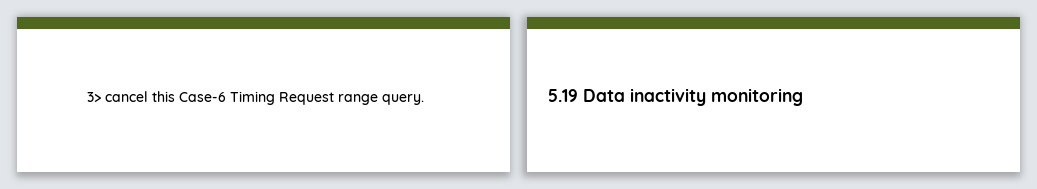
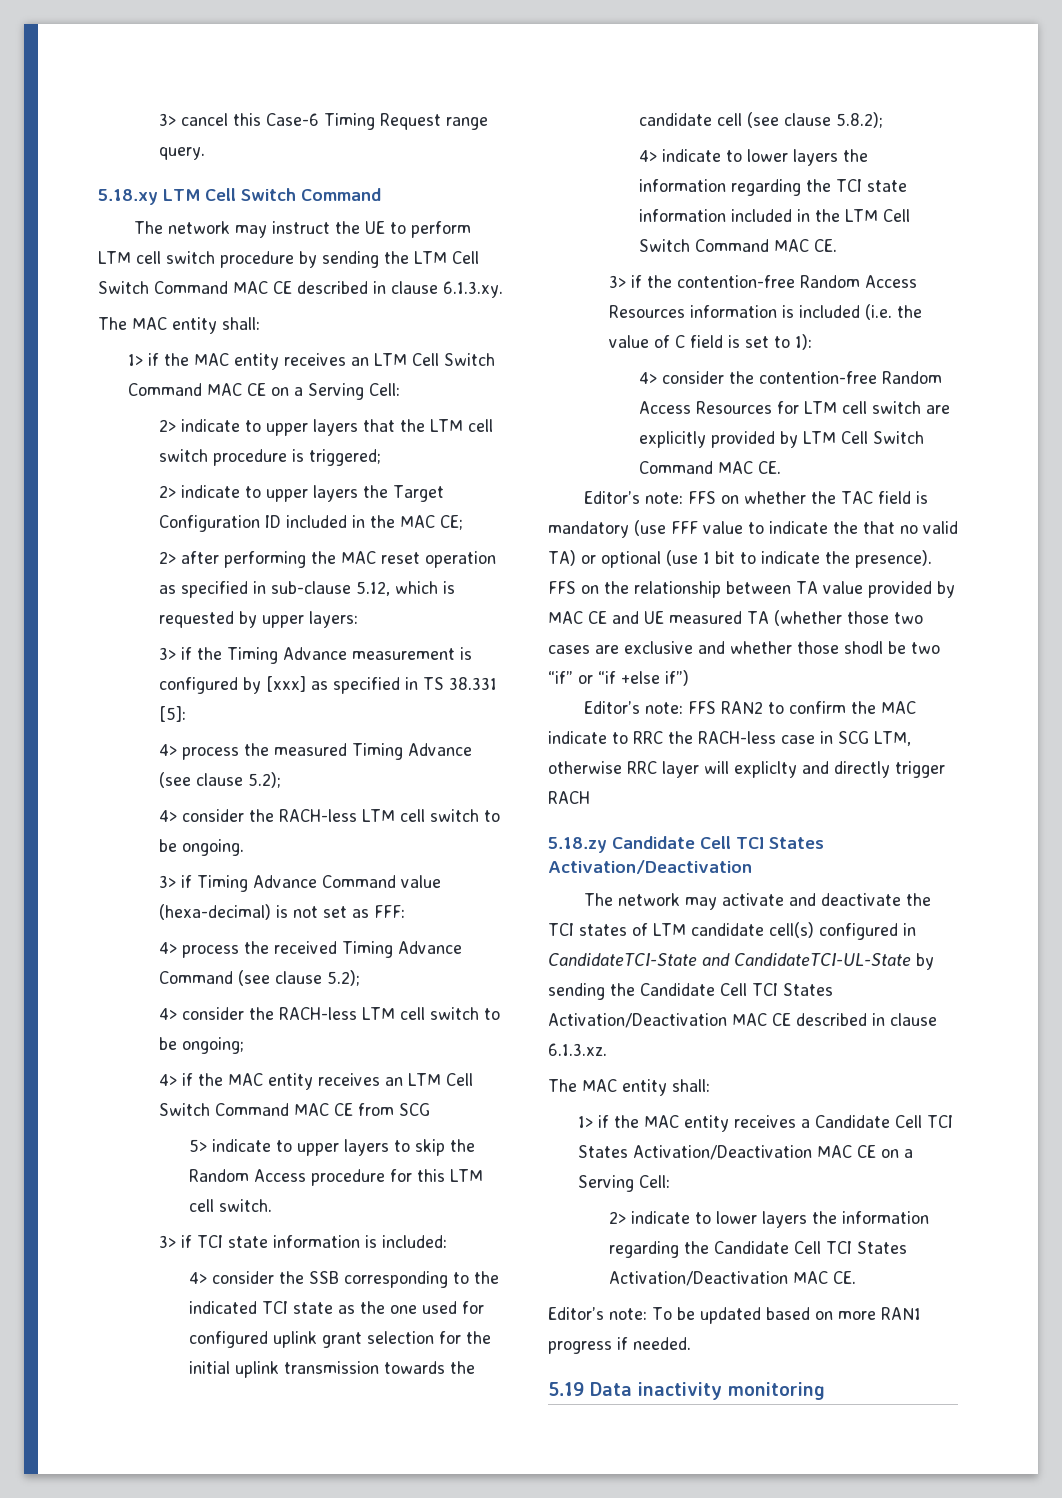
+ 5.18.xy LTM Cell Switch Command
+ The network may instruct the UE to perform LTM cell switch procedure by sending the LTM Cell Switch Command MAC CE described in clause 6.1.3.xy.
+ The MAC entity shall:
+ 1> if the MAC entity receives an LTM Cell Switch Command MAC CE on a Serving Cell:
+ 2> indicate to upper layers that the LTM cell switch procedure is triggered;
+ 2> indicate to upper layers the Target Configuration ID included in the MAC CE;
+ 2> after performing the MAC reset operation as specified in sub-clause 5.12, which is requested by upper layers:
+ 3> if the Timing Advance measurement is configured by [xxx] as specified in TS 38.331 [5]:
+ 4> process the measured Timing Advance (see clause 5.2);
+ 4> consider the RACH-less LTM cell switch to be ongoing.
+ 3> if Timing Advance Command value (hexa-decimal) is not set as FFF:
+ 4> process the received Timing Advance Command (see clause 5.2);
+ 4> consider the RACH-less LTM cell switch to be ongoing;
+ 4> if the MAC entity receives an LTM Cell Switch Command MAC CE from SCG
+ 5> indicate to upper layers to skip the Random Access procedure for this LTM cell switch.
+ 3> if TCI state information is included:
+ 4> consider the SSB corresponding to the indicated TCI state as the one used for configured uplink grant selection for the initial uplink transmission towards the candidate cell (see clause 5.8.2);
+ 4> indicate to lower layers the information regarding the TCI state information included in the LTM Cell Switch Command MAC CE.
+ 3> if the contention-free Random Access Resources information is included (i.e. the value of C field is set to 1):
+ 4> consider the contention-free Random Access Resources for LTM cell switch are explicitly provided by LTM Cell Switch Command MAC CE.
+ Editor’s note: FFS on whether the TAC field is mandatory (use FFF value to indicate the that no valid TA) or optional (use 1 bit to indicate the presence). FFS on the relationship between TA value provided by MAC CE and UE measured TA (whether those two cases are exclusive and whether those shodl be two “if” or “if +else if”)
+ Editor’s note: FFS RAN2 to confirm the MAC indicate to RRC the RACH-less case in SCG LTM, otherwise RRC layer will expliclty and directly trigger RACH
+ 5.18.zy Candidate Cell TCI States Activation/Deactivation
+ The network may activate and deactivate the TCI states of LTM candidate cell(s) configured in CandidateTCI-State and CandidateTCI-UL-State by sending the Candidate Cell TCI States Activation/Deactivation MAC CE described in clause 6.1.3.xz.
+ The MAC entity shall:
+ 1> if the MAC entity receives a Candidate Cell TCI States Activation/Deactivation MAC CE on a Serving Cell:
+ 2> indicate to lower layers the information regarding the Candidate Cell TCI States Activation/Deactivation MAC CE.
+ Editor’s note: To be updated based on more RAN1 progress if needed.

